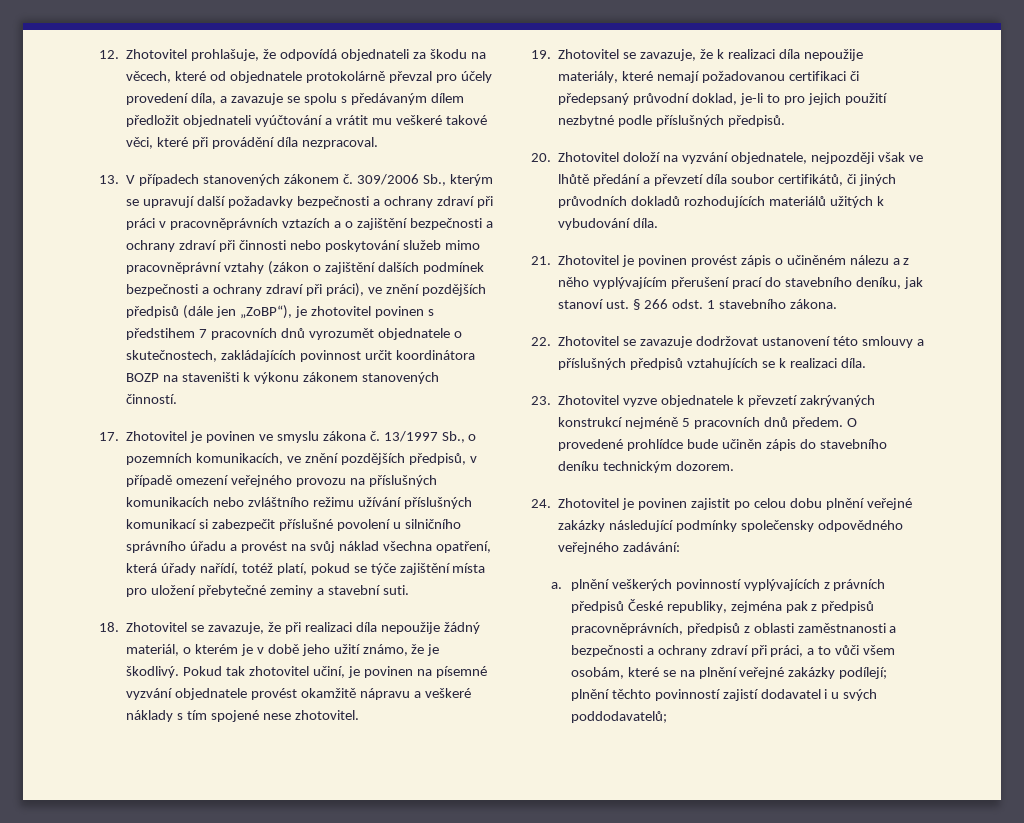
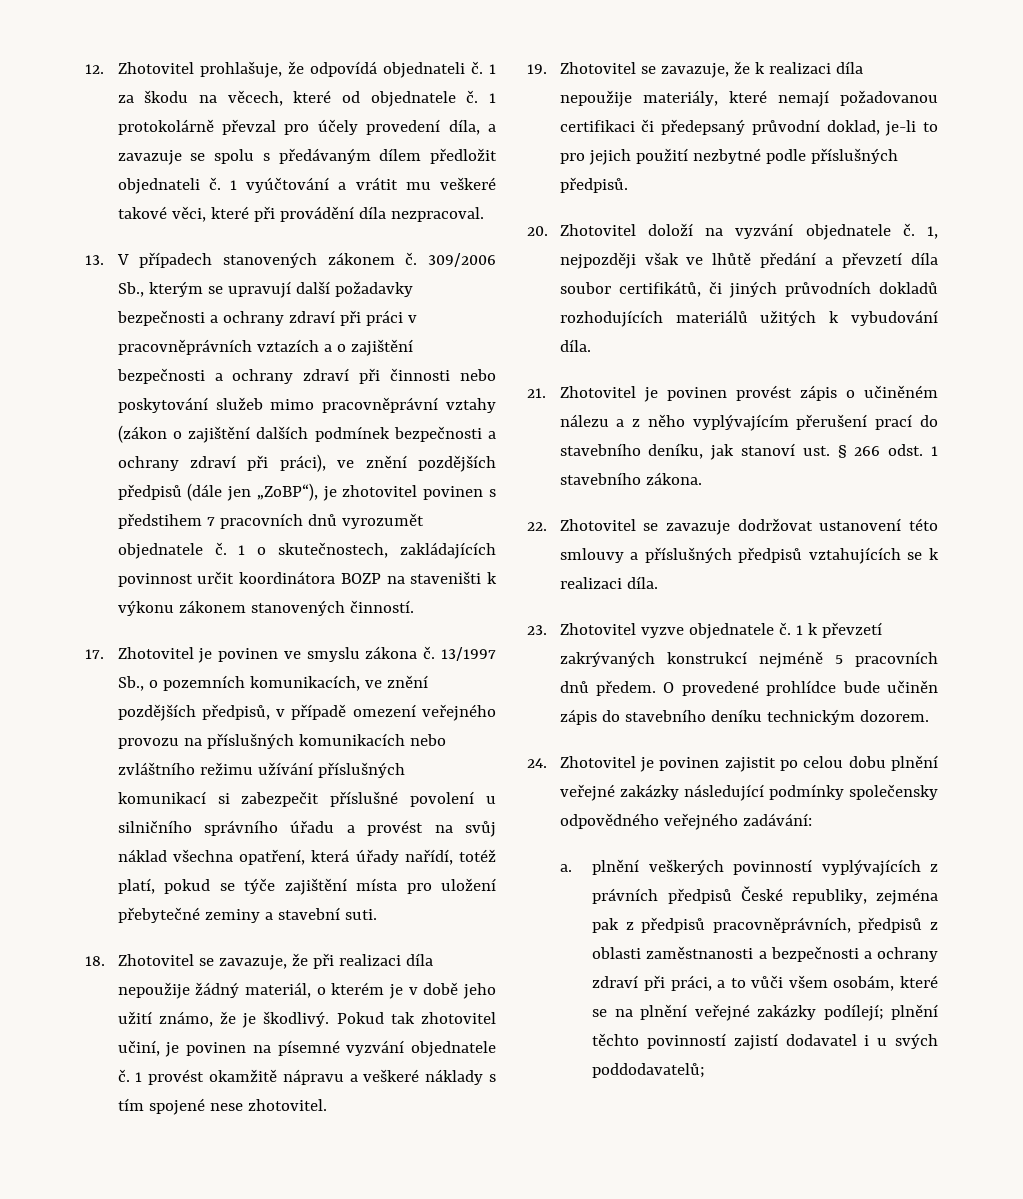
- 12. Zhotovitel prohlašuje, že odpovídá objednateli za škodu na věcech, které od objednatele protokolárně převzal pro účely provedení díla, a zavazuje se spolu s předávaným dílem předložit objednateli vyúčtování a vrátit mu veškeré takové věci, které při provádění díla nezpracoval.
+ 12. Zhotovitel prohlašuje, že odpovídá objednateli č. 1 za škodu na věcech, které od objednatele č. 1 protokolárně převzal pro účely provedení díla, a zavazuje se spolu s předávaným dílem předložit objednateli č. 1 vyúčtování a vrátit mu veškeré takové věci, které při provádění díla nezpracoval.
- 309/2006 Sb., kterým se upravují další požadavky bezpečnosti a ochrany zdraví při práci v pracovněprávních vztazích a o zajištění bezpečnosti a ochrany zdraví při činnosti nebo poskytování služeb mimo pracovněprávní vztahy (zákon o zajištění dalších podmínek bezpečnosti a ochrany zdraví při práci), ve znění pozdějších předpisů (dále jen „ZoBP“), je zhotovitel povinen s předstihem 7 pracovních dnů vyrozumět objednatele o skutečnostech, zakládajících povinnost určit koordinátora BOZP na staveništi k výkonu zákonem stanovených činností.
+ 309/2006 Sb., kterým se upravují další požadavky bezpečnosti a ochrany zdraví při práci v pracovněprávních vztazích a o zajištění bezpečnosti a ochrany zdraví při činnosti nebo poskytování služeb mimo pracovněprávní vztahy (zákon o zajištění dalších podmínek bezpečnosti a ochrany zdraví při práci), ve znění pozdějších předpisů (dále jen „ZoBP“), je zhotovitel povinen s předstihem 7 pracovních dnů vyrozumět objednatele č. 1 o skutečnostech, zakládajících povinnost určit koordinátora BOZP na staveništi k výkonu zákonem stanovených činností.
- Pokud tak zhotovitel učiní, je povinen na písemné vyzvání objednatele provést okamžitě nápravu a veškeré náklady s tím spojené nese zhotovitel.
+ Pokud tak zhotovitel učiní, je povinen na písemné vyzvání objednatele č. 1 provést okamžitě nápravu a veškeré náklady s tím spojené nese zhotovitel.
- 20. Zhotovitel doloží na vyzvání objednatele, nejpozději však ve lhůtě předání a převzetí díla soubor certifikátů, či jiných průvodních dokladů rozhodujících materiálů užitých k vybudování díla.
+ 20. Zhotovitel doloží na vyzvání objednatele č. 1, nejpozději však ve lhůtě předání a převzetí díla soubor certifikátů, či jiných průvodních dokladů rozhodujících materiálů užitých k vybudování díla.
- 23. Zhotovitel vyzve objednatele k převzetí zakrývaných konstrukcí nejméně 5 pracovních dnů předem.
+ 23. Zhotovitel vyzve objednatele č. 1 k převzetí zakrývaných konstrukcí nejméně 5 pracovních dnů předem.

